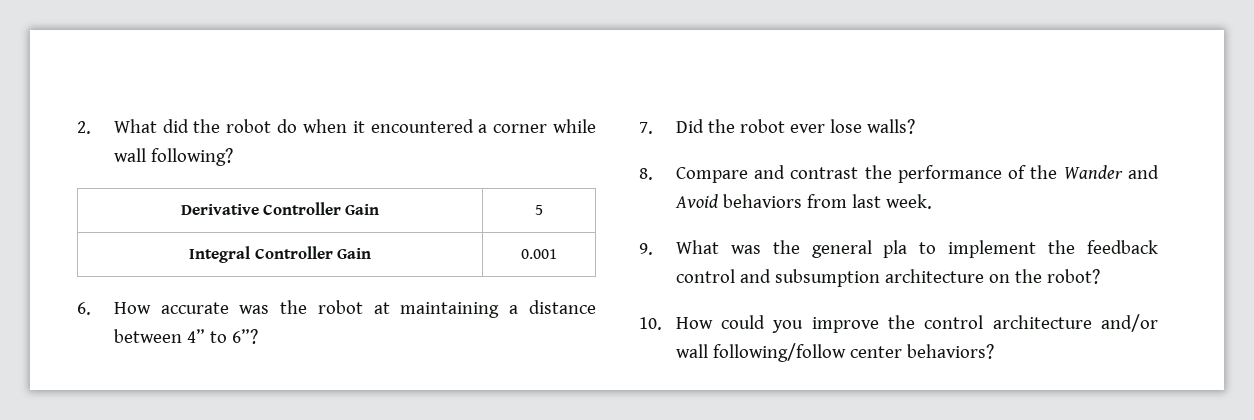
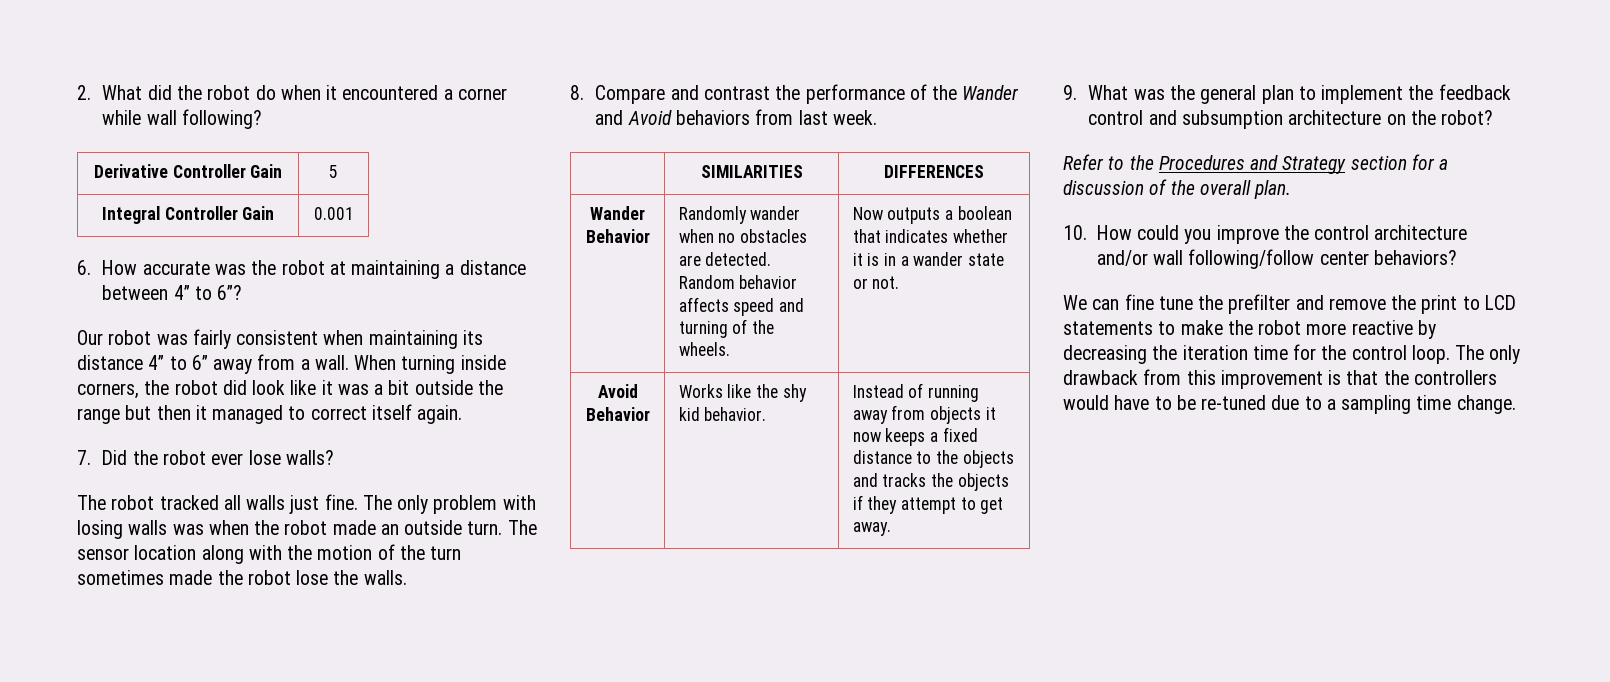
+ Our robot was fairly consistent when maintaining its distance 4” to 6” away from a wall. When turning inside corners, the robot did look like it was a bit outside the range but then it managed to correct itself again.
+ The robot tracked all walls just fine. The only problem with losing walls was when the robot made an outside turn. The sensor location along with the motion of the turn sometimes made the robot lose the walls.
+ | SIMILARITIES | DIFFERENCES
+ Wander Behavior | Randomly wander when no obstacles are detected. Random behavior affects speed and turning of the wheels. | Now outputs a boolean that indicates whether it is in a wander state or not.
+ Avoid Behavior | Works like the shy kid behavior. | Instead of running away from objects it now keeps a fixed distance to the objects and tracks the objects if they attempt to get away.
- 9. What was the general pla to implement the feedback control and subsumption architecture on the robot?
+ 9. What was the general plan to implement the feedback control and subsumption architecture on the robot?
+ Refer to the Procedures and Strategy section for a discussion of the overall plan.
+ We can fine tune the prefilter and remove the print to LCD statements to make the robot more reactive by decreasing the iteration time for the control loop. The only drawback from this improvement is that the controllers would have to be re-tuned due to a sampling time change.

